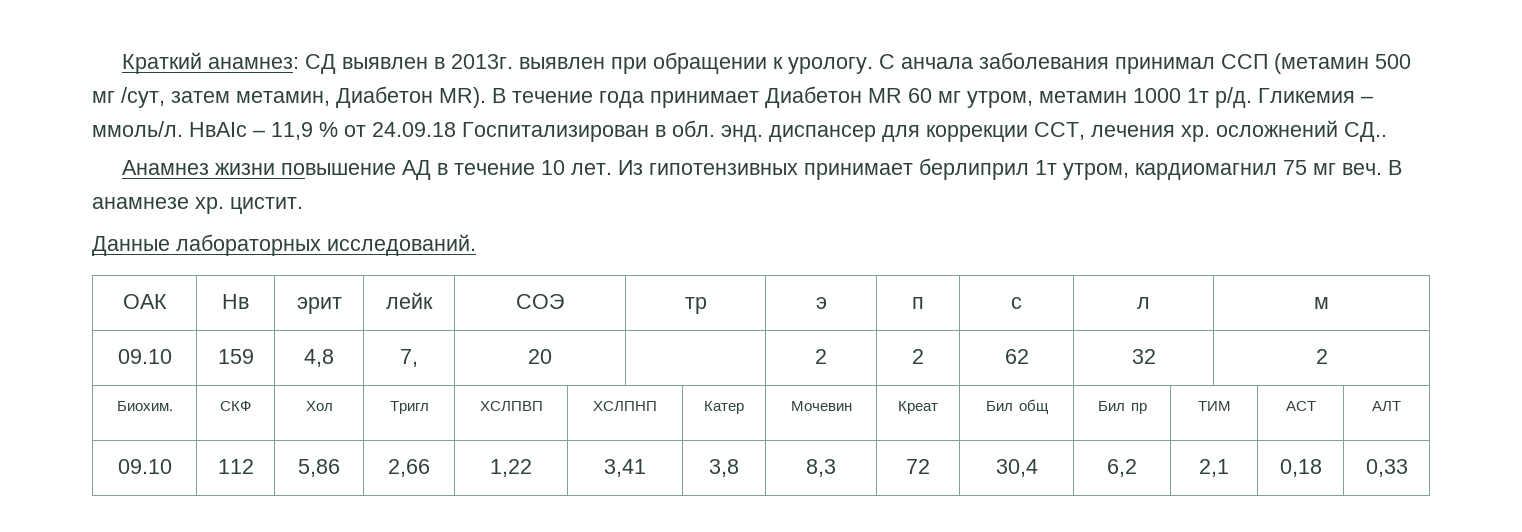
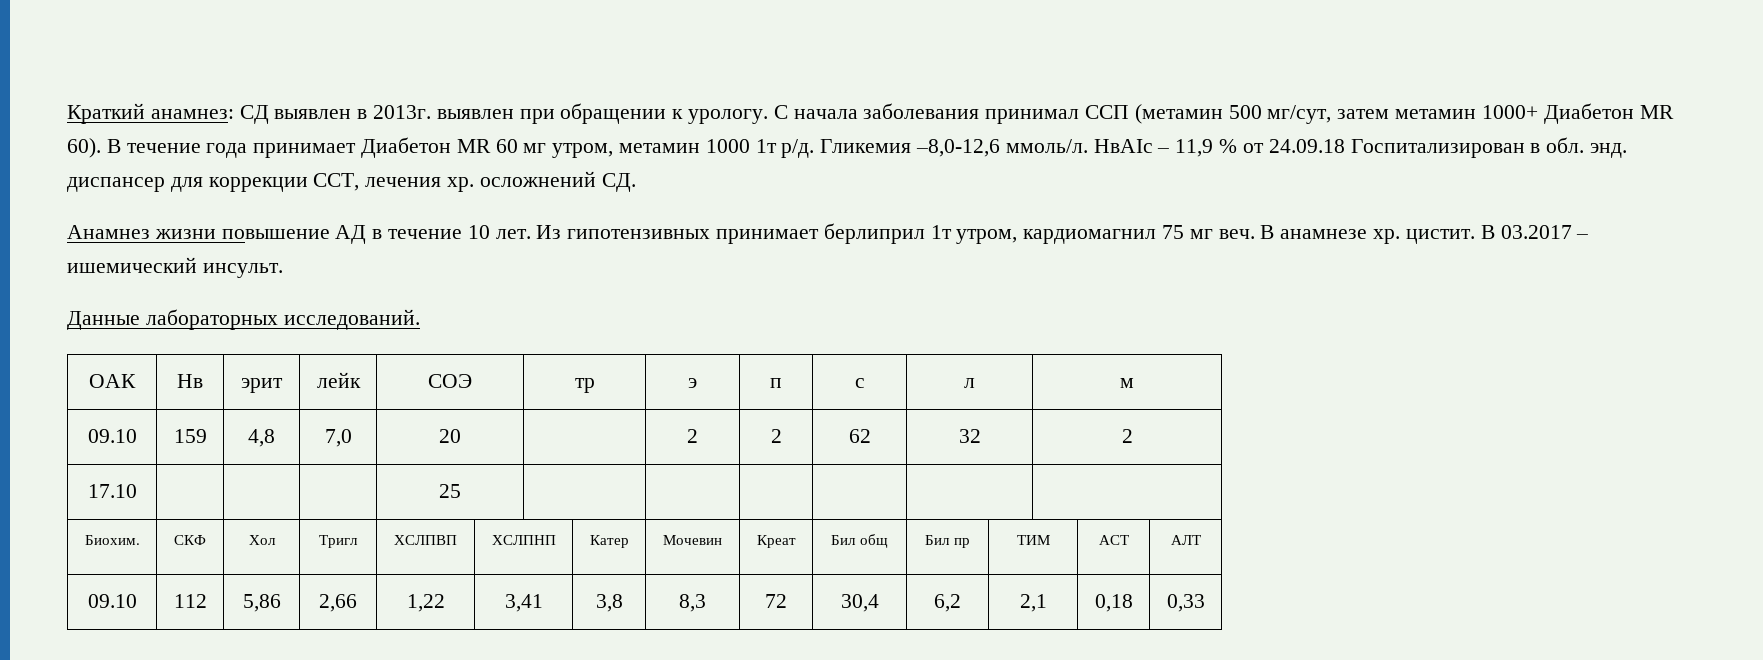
- С анчала заболевания принимал ССП (метамин 500 мг /сут, затем метамин, Диабетон MR). В течение года принимает Диабетон MR 60 мг утром, метамин 1000 1т р/д.
+ С начала заболевания принимал ССП (метамин 500 мг/сут, затем метамин 1000+ Диабетон MR 60). В течение года принимает Диабетон MR 60 мг утром, метамин 1000 1т р/д.
- Гликемия – ммоль/л.
+ Гликемия –8,0-12,6 ммоль/л.
- НвАIс – 11,9 % от 24.09.18 Госпитализирован в обл. энд. диспансер для коррекции ССТ, лечения хр. осложнений СД..
+ НвАIс – 11,9 % от 24.09.18 Госпитализирован в обл. энд. диспансер для коррекции ССТ, лечения хр. осложнений СД.
+ В 03.2017 – ишемический инсульт.
- 09.10 | 159 | 4,8 | 7, | 20 | | 2 | 2 | 62 | 32 | 2
+ 09.10 | 159 | 4,8 | 7,0 | 20 | | 2 | 2 | 62 | 32 | 2
+ 17.10 | | | | 25 | | | | | |

